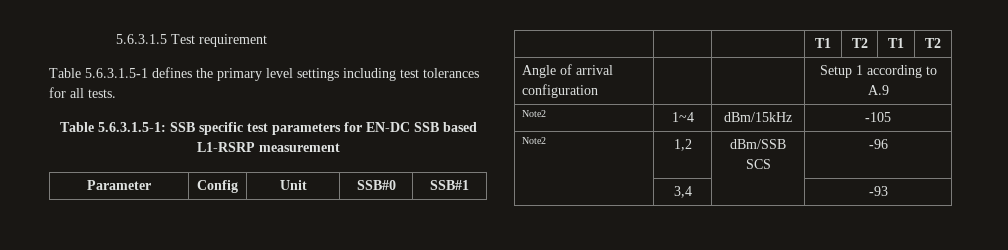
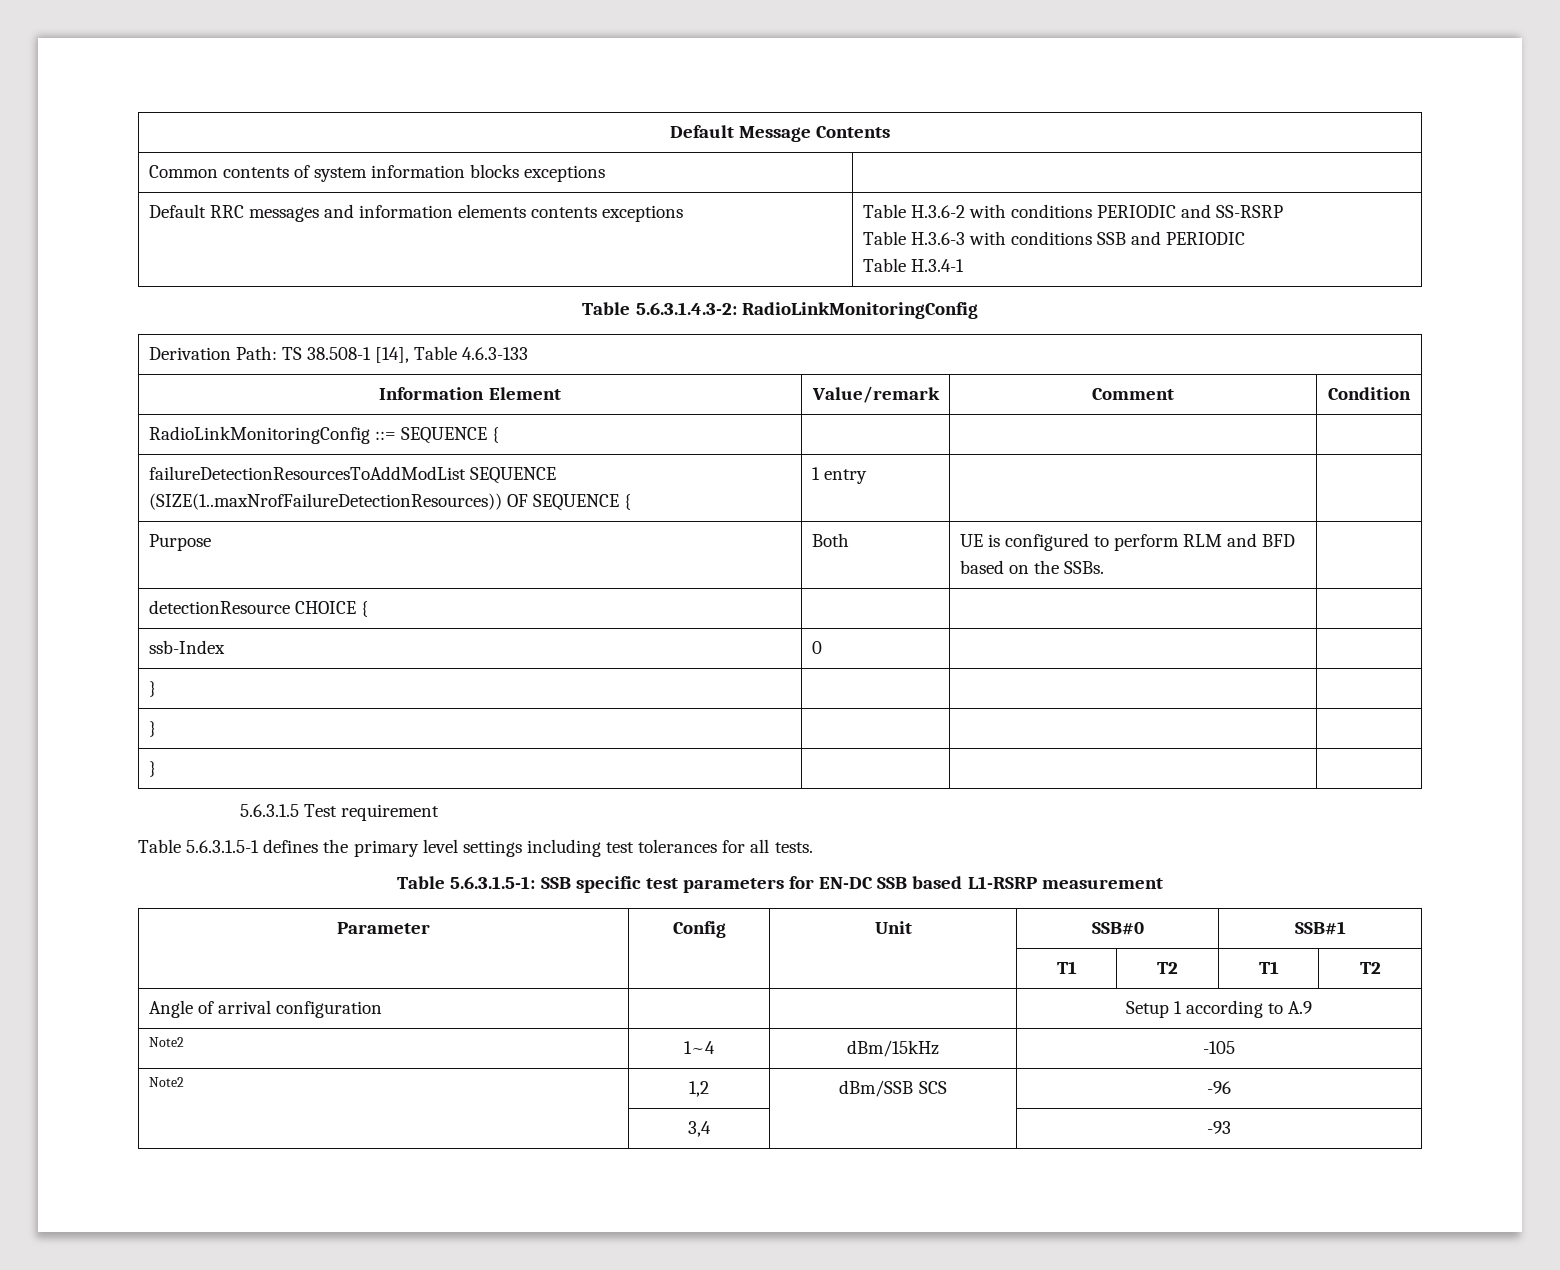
+ Default Message Contents
+ Common contents of system information blocks exceptions |
+ Default RRC messages and information elements contents exceptions | Table H.3.6-2 with conditions PERIODIC and SS-RSRP
+ Table H.3.6-3 with conditions SSB and PERIODIC
+ Table H.3.4-1
+ Table 5.6.3.1.4.3-2: RadioLinkMonitoringConfig
+ Derivation Path: TS 38.508-1 [14], Table 4.6.3-133
+ Information Element | Value/remark | Comment | Condition
+ RadioLinkMonitoringConfig ::= SEQUENCE { | | |
+ failureDetectionResourcesToAddModList SEQUENCE (SIZE(1..maxNrofFailureDetectionResources)) OF SEQUENCE { | 1 entry | |
+ Purpose | Both | UE is configured to perform RLM and BFD based on the SSBs. |
+ detectionResource CHOICE { | | |
+ ssb-Index | 0 | |
+ } | | |
+ } | | |
+ } | | |

